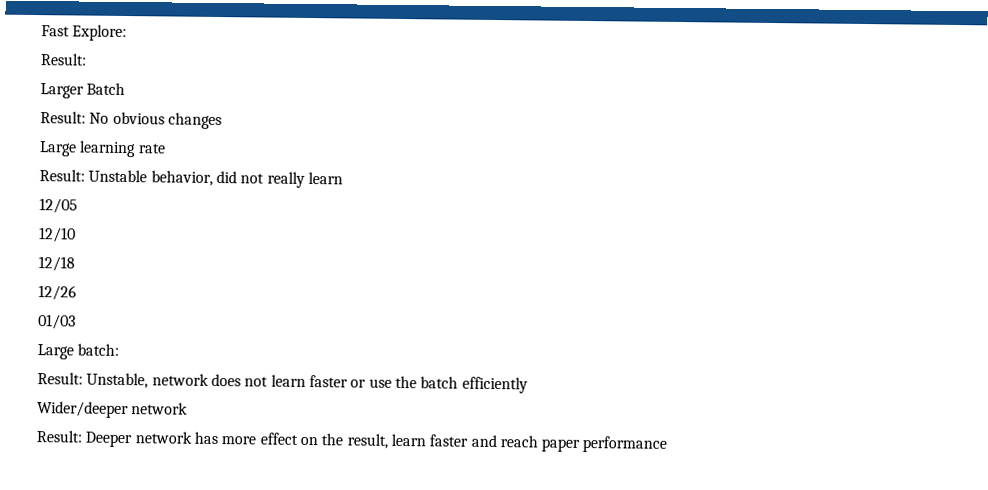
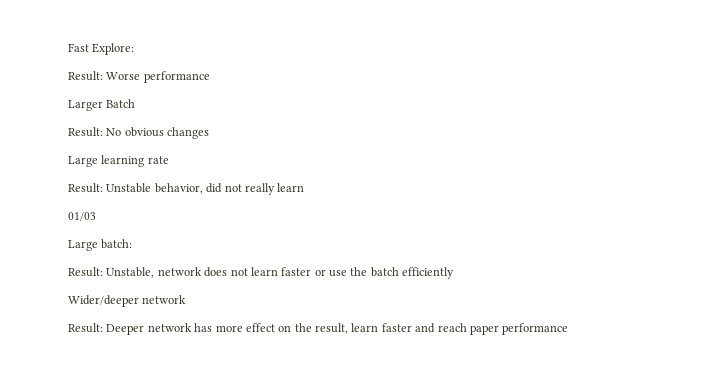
  Fast Explore:
- Result:
+ Result: Worse performance
- 12/05
- 12/10
- 12/18
- 12/26

